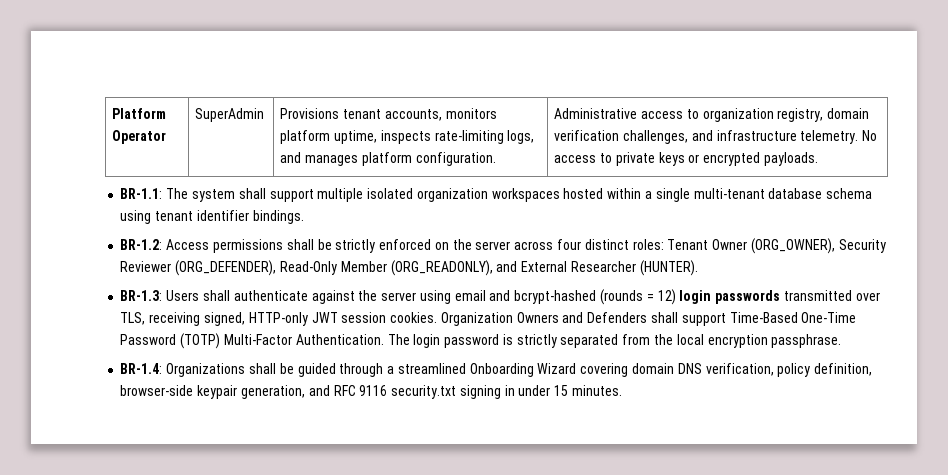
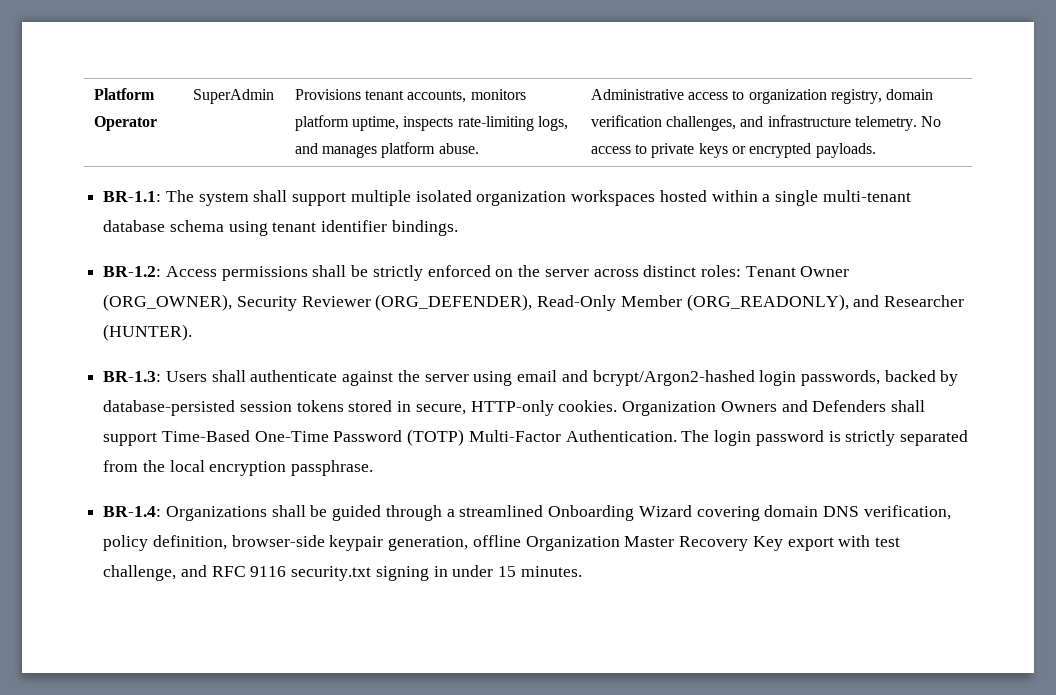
- Platform Operator | SuperAdmin | Provisions tenant accounts, monitors platform uptime, inspects rate-limiting logs, and manages platform configuration. | Administrative access to organization registry, domain verification challenges, and infrastructure telemetry. No access to private keys or encrypted payloads.
+ Platform Operator | SuperAdmin | Provisions tenant accounts, monitors platform uptime, inspects rate-limiting logs, and manages platform abuse. | Administrative access to organization registry, domain verification challenges, and infrastructure telemetry. No access to private keys or encrypted payloads.
- BR-1.2: Access permissions shall be strictly enforced on the server across four distinct roles: Tenant Owner (ORG_OWNER), Security Reviewer (ORG_DEFENDER), Read-Only Member (ORG_READONLY), and External Researcher (HUNTER).
+ BR-1.2: Access permissions shall be strictly enforced on the server across distinct roles: Tenant Owner (ORG_OWNER), Security Reviewer (ORG_DEFENDER), Read-Only Member (ORG_READONLY), and Researcher (HUNTER).
- BR-1.3: Users shall authenticate against the server using email and bcrypt-hashed (rounds = 12) login passwords transmitted over TLS, receiving signed, HTTP-only JWT session cookies.
+ BR-1.3: Users shall authenticate against the server using email and bcrypt/Argon2-hashed login passwords, backed by database-persisted session tokens stored in secure, HTTP-only cookies.
- BR-1.4: Organizations shall be guided through a streamlined Onboarding Wizard covering domain DNS verification, policy definition, browser-side keypair generation, and RFC 9116 security.txt signing in under 15 minutes.
+ BR-1.4: Organizations shall be guided through a streamlined Onboarding Wizard covering domain DNS verification, policy definition, browser-side keypair generation, offline Organization Master Recovery Key export with test challenge, and RFC 9116 security.txt signing in under 15 minutes.

